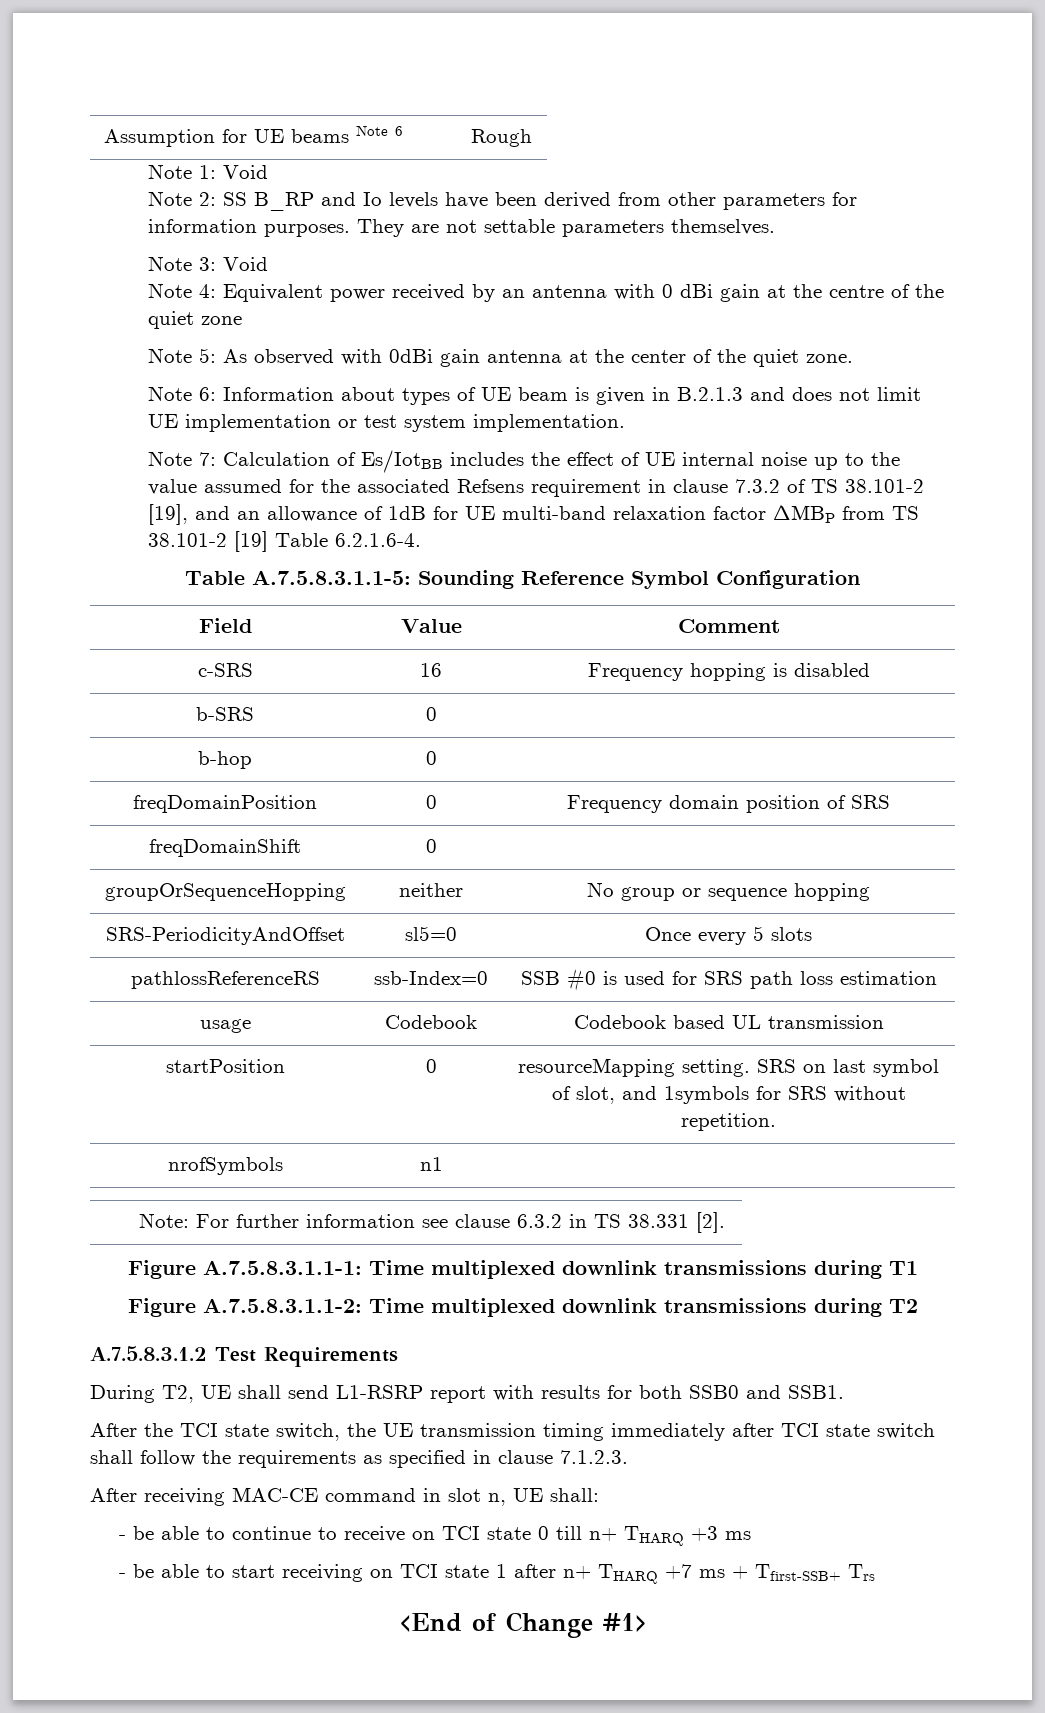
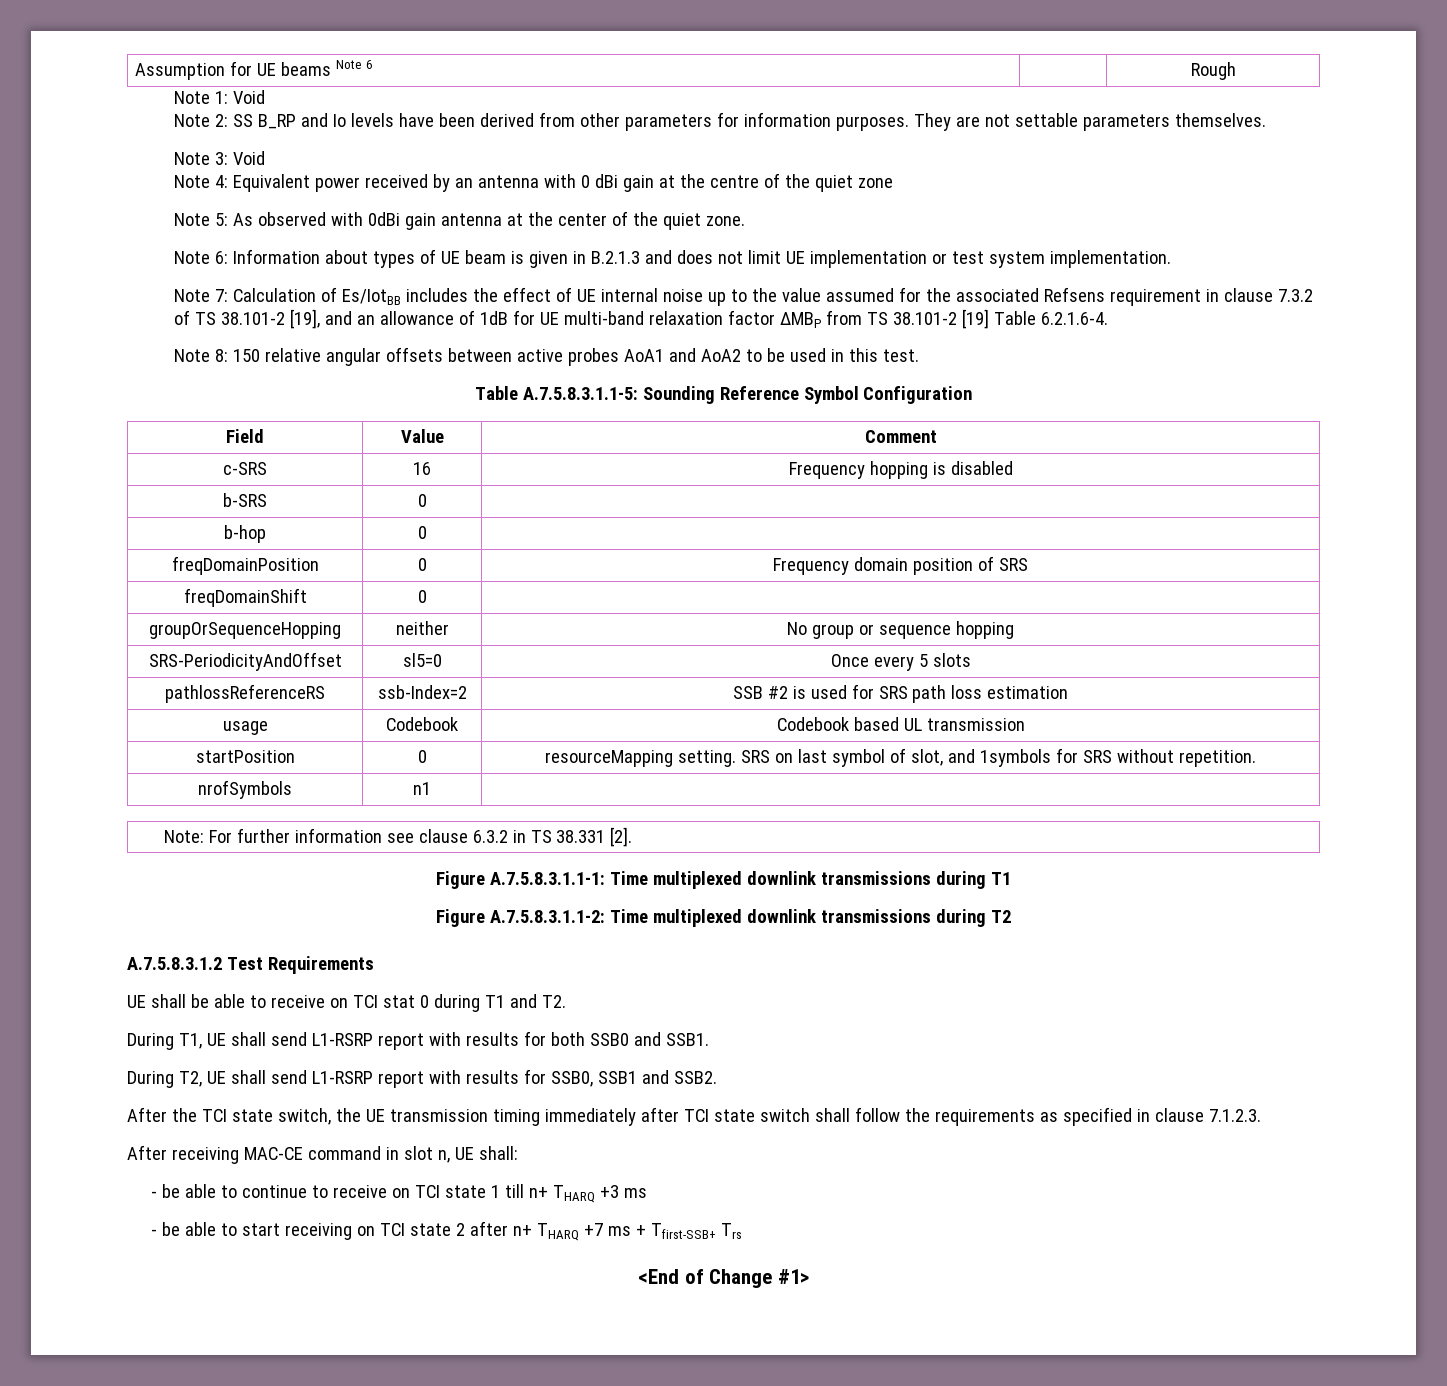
+ Note 8: 150 relative angular offsets between active probes AoA1 and AoA2 to be used in this test.
- pathlossReferenceRS | ssb-Index=0 | SSB #0 is used for SRS path loss estimation
+ pathlossReferenceRS | ssb-Index=2 | SSB #2 is used for SRS path loss estimation
- During T2, UE shall send L1-RSRP report with results for both SSB0 and SSB1.
+ UE shall be able to receive on TCI stat 0 during T1 and T2.
+ During T1, UE shall send L1-RSRP report with results for both SSB0 and SSB1.
+ During T2, UE shall send L1-RSRP report with results for SSB0, SSB1 and SSB2.
- - be able to continue to receive on TCI state 0 till n+ THARQ +3 ms
+ - be able to continue to receive on TCI state 1 till n+ THARQ +3 ms
- - be able to start receiving on TCI state 1 after n+ THARQ +7 ms + Tfirst-SSB+ Trs
+ - be able to start receiving on TCI state 2 after n+ THARQ +7 ms + Tfirst-SSB+ Trs

